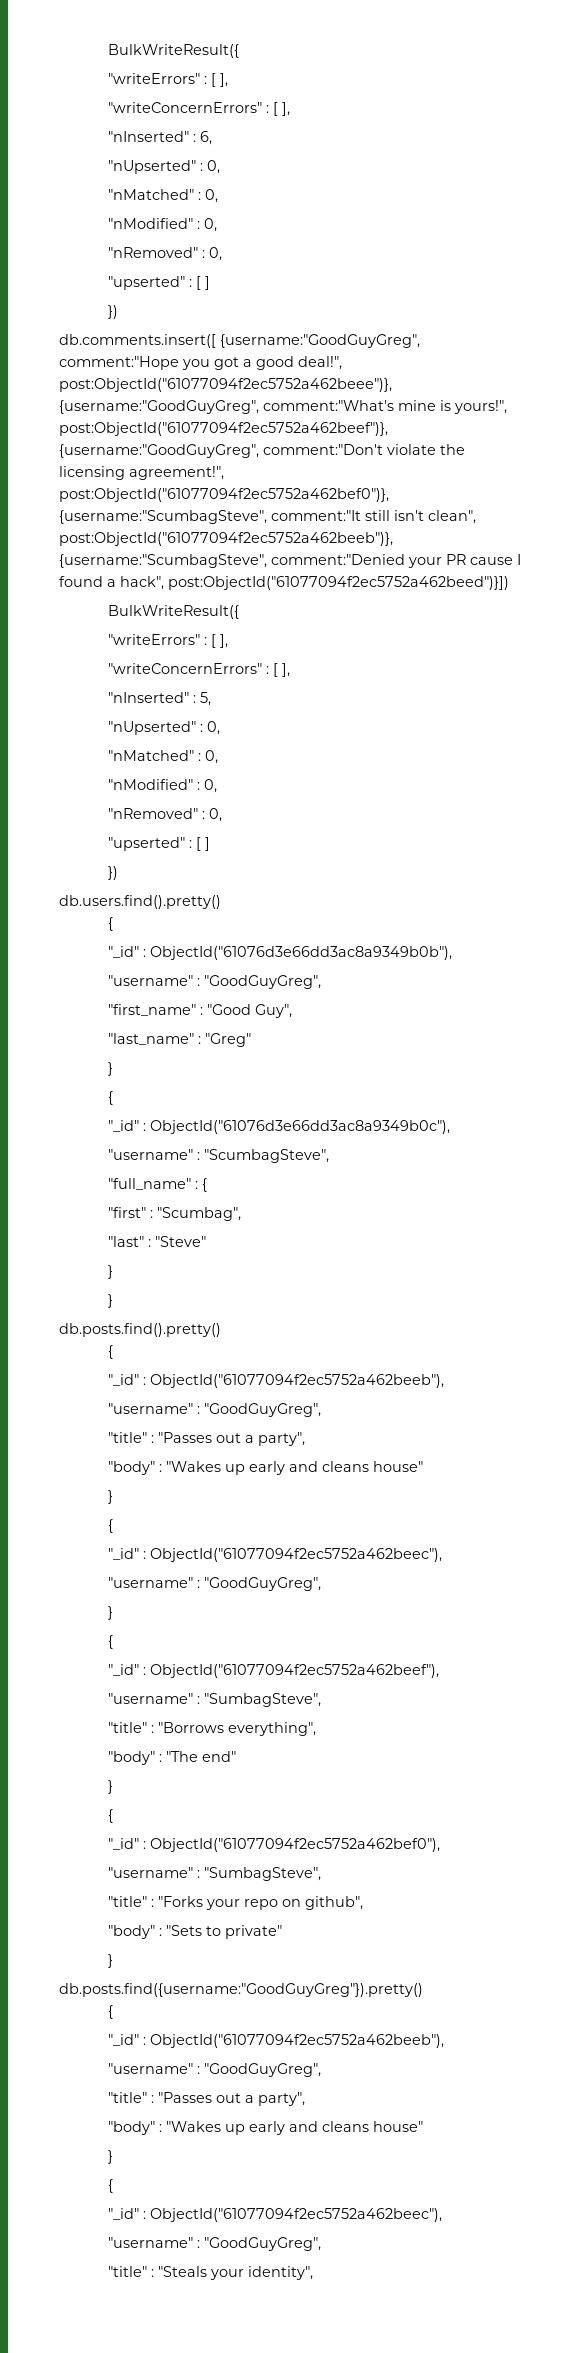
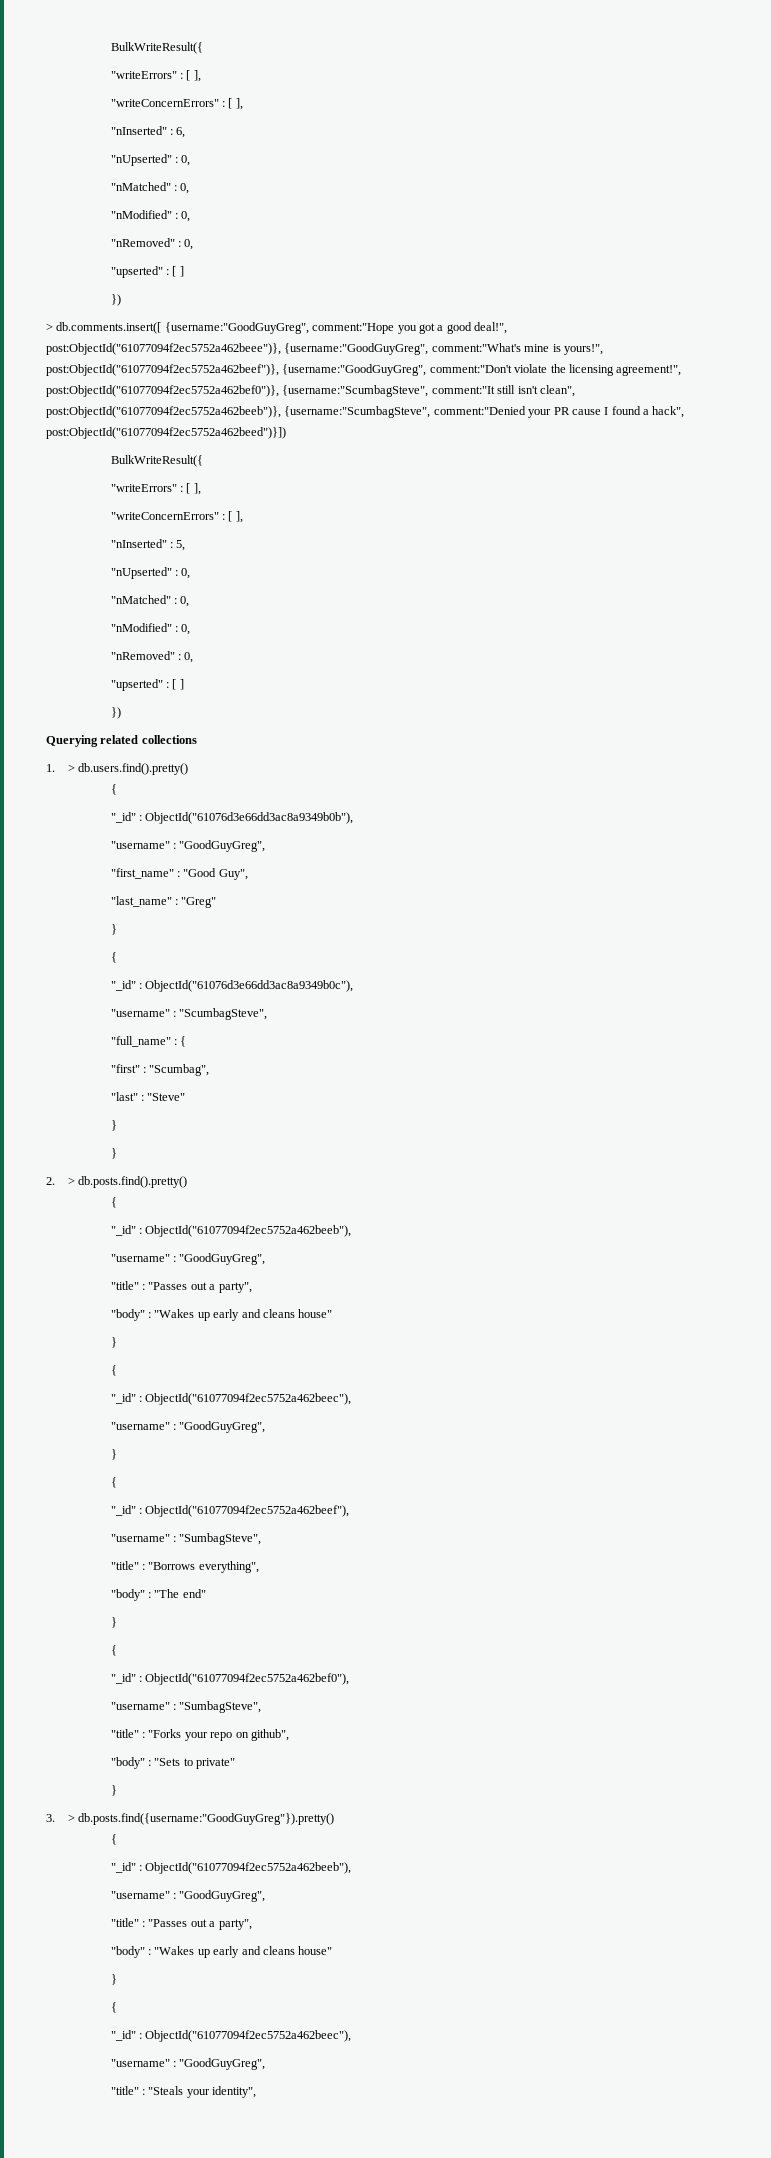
- db.comments.insert([ {username:"GoodGuyGreg", comment:"Hope you got a good deal!", post:ObjectId("61077094f2ec5752a462beee")}, {username:"GoodGuyGreg", comment:"What's mine is yours!", post:ObjectId("61077094f2ec5752a462beef")}, {username:"GoodGuyGreg", comment:"Don't violate the licensing agreement!", post:ObjectId("61077094f2ec5752a462bef0")}, {username:"ScumbagSteve", comment:"It still isn't clean", post:ObjectId("61077094f2ec5752a462beeb")}, {username:"ScumbagSteve", comment:"Denied your PR cause I found a hack", post:ObjectId("61077094f2ec5752a462beed")}])
+ > db.comments.insert([ {username:"GoodGuyGreg", comment:"Hope you got a good deal!", post:ObjectId("61077094f2ec5752a462beee")}, {username:"GoodGuyGreg", comment:"What's mine is yours!", post:ObjectId("61077094f2ec5752a462beef")}, {username:"GoodGuyGreg", comment:"Don't violate the licensing agreement!", post:ObjectId("61077094f2ec5752a462bef0")}, {username:"ScumbagSteve", comment:"It still isn't clean", post:ObjectId("61077094f2ec5752a462beeb")}, {username:"ScumbagSteve", comment:"Denied your PR cause I found a hack", post:ObjectId("61077094f2ec5752a462beed")}])
- db.users.find().pretty()
+ Querying related collections
+ 1. > db.users.find().pretty()
- db.posts.find().pretty()
+ 2. > db.posts.find().pretty()
- db.posts.find({username:"GoodGuyGreg"}).pretty()
+ 3. > db.posts.find({username:"GoodGuyGreg"}).pretty()

